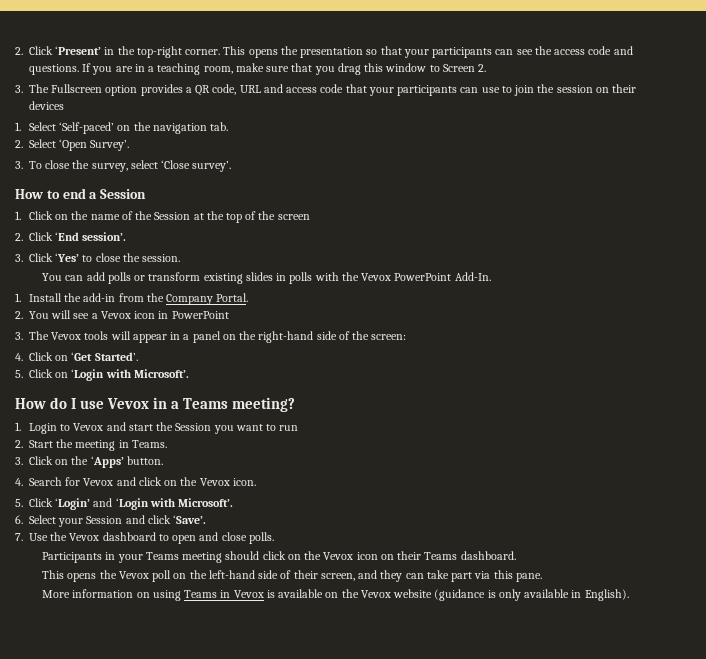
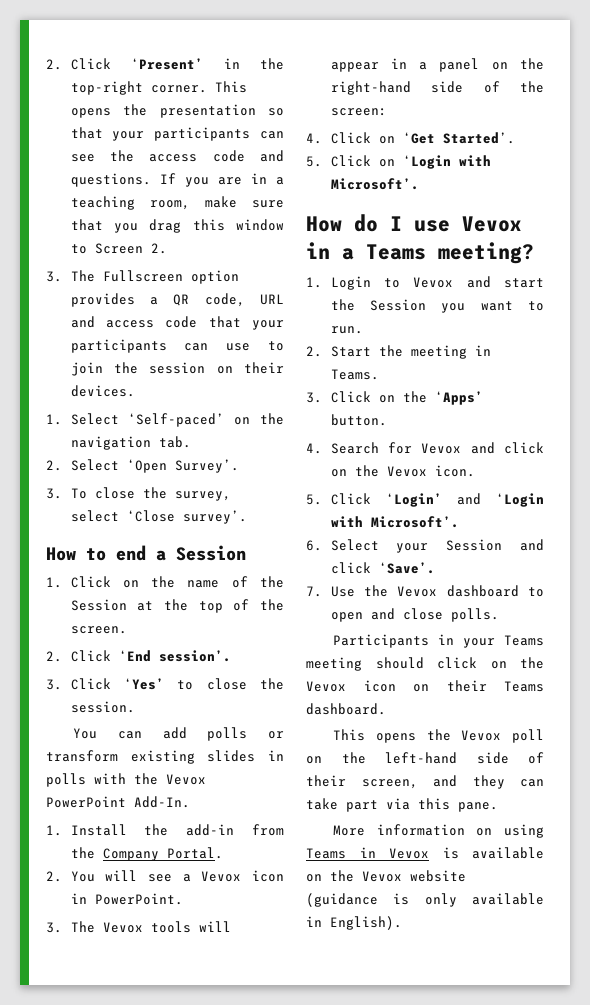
- 3. The Fullscreen option provides a QR code, URL and access code that your participants can use to join the session on their devices
+ 3. The Fullscreen option provides a QR code, URL and access code that your participants can use to join the session on their devices.
- 1. Click on the name of the Session at the top of the screen
+ 1. Click on the name of the Session at the top of the screen.
- 2. You will see a Vevox icon in PowerPoint
+ 2. You will see a Vevox icon in PowerPoint.
- 1. Login to Vevox and start the Session you want to run
+ 1. Login to Vevox and start the Session you want to run.

